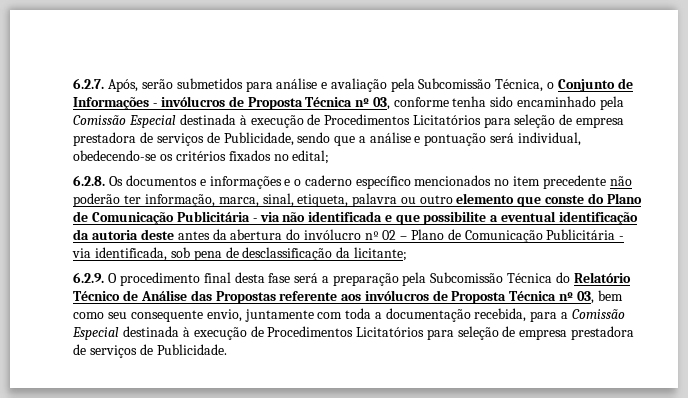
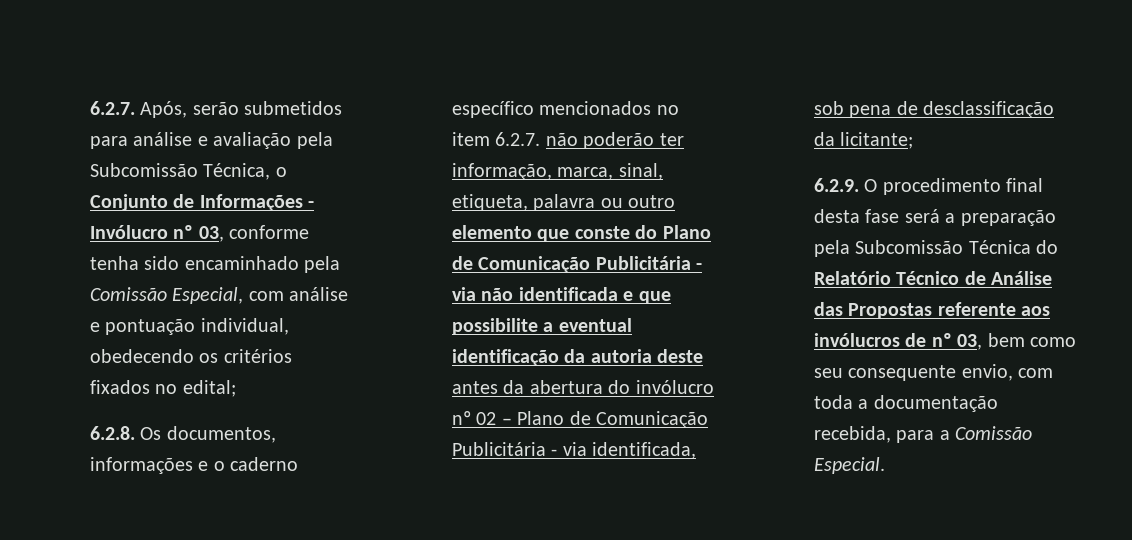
- 6.2.7. Após, serão submetidos para análise e avaliação pela Subcomissão Técnica, o Conjunto de Informações - invólucros de Proposta Técnica nº 03, conforme tenha sido encaminhado pela Comissão Especial destinada à execução de Procedimentos Licitatórios para seleção de empresa prestadora de serviços de Publicidade, sendo que a análise e pontuação será individual, obedecendo-se os critérios fixados no edital;
+ 6.2.7. Após, serão submetidos para análise e avaliação pela Subcomissão Técnica, o Conjunto de Informações - Invólucro nº 03, conforme tenha sido encaminhado pela Comissão Especial, com análise e pontuação individual, obedecendo os critérios fixados no edital;
- 6.2.8. Os documentos e informações e o caderno específico mencionados no item precedente não poderão ter informação, marca, sinal, etiqueta, palavra ou outro elemento que conste do Plano de Comunicação Publicitária - via não identificada e que possibilite a eventual identificação da autoria deste antes da abertura do invólucro nº 02 – Plano de Comunicação Publicitária - via identificada, sob pena de desclassificação da licitante;
+ 6.2.8. Os documentos, informações e o caderno específico mencionados no item 6.2.7. não poderão ter informação, marca, sinal, etiqueta, palavra ou outro elemento que conste do Plano de Comunicação Publicitária - via não identificada e que possibilite a eventual identificação da autoria deste antes da abertura do invólucro nº 02 – Plano de Comunicação Publicitária - via identificada, sob pena de desclassificação da licitante;
- 6.2.9. O procedimento final desta fase será a preparação pela Subcomissão Técnica do Relatório Técnico de Análise das Propostas referente aos invólucros de Proposta Técnica nº 03, bem como seu consequente envio, juntamente com toda a documentação recebida, para a Comissão Especial destinada à execução de Procedimentos Licitatórios para seleção de empresa prestadora de serviços de Publicidade.
+ 6.2.9. O procedimento final desta fase será a preparação pela Subcomissão Técnica do Relatório Técnico de Análise das Propostas referente aos invólucros de nº 03, bem como seu consequente envio, com toda a documentação recebida, para a Comissão Especial.

